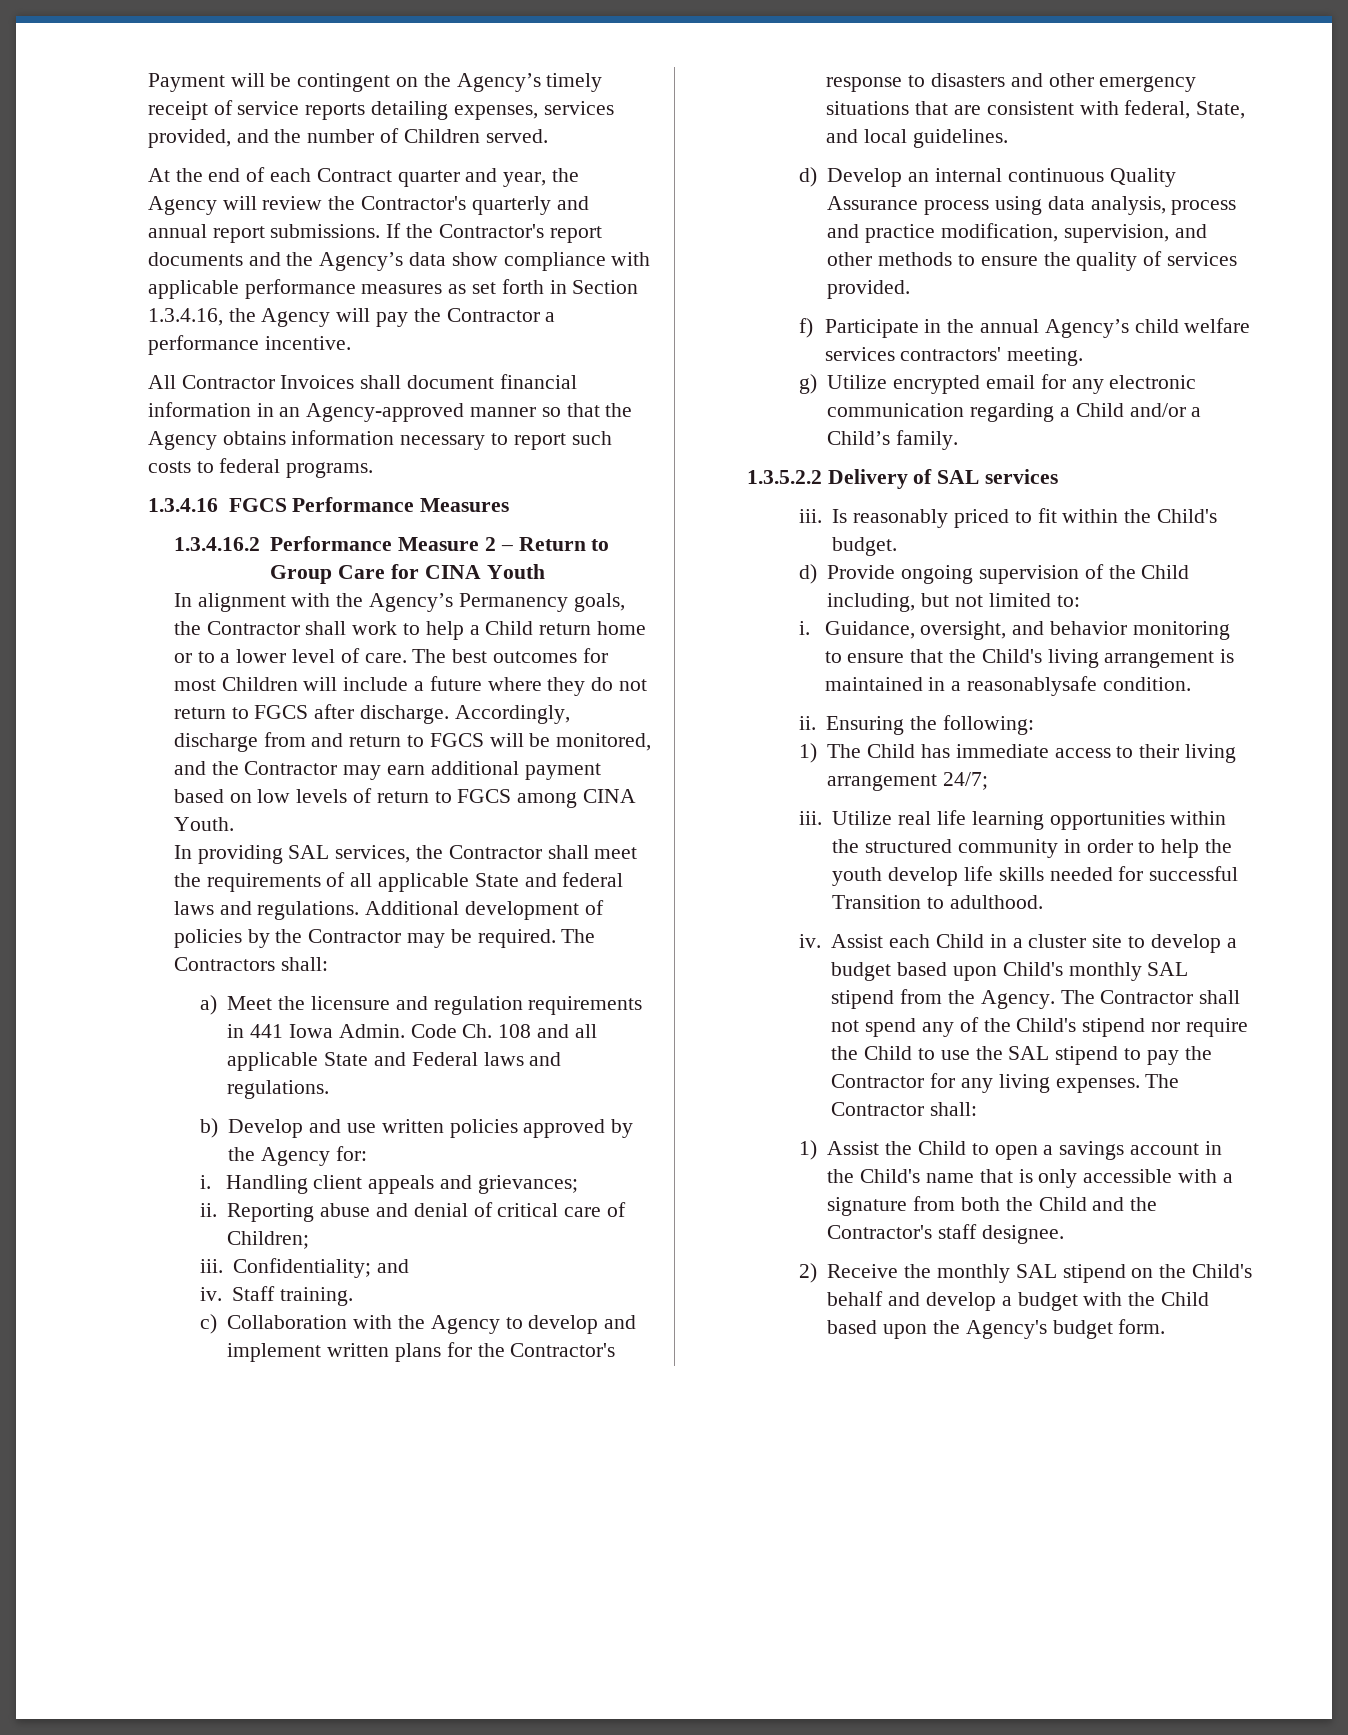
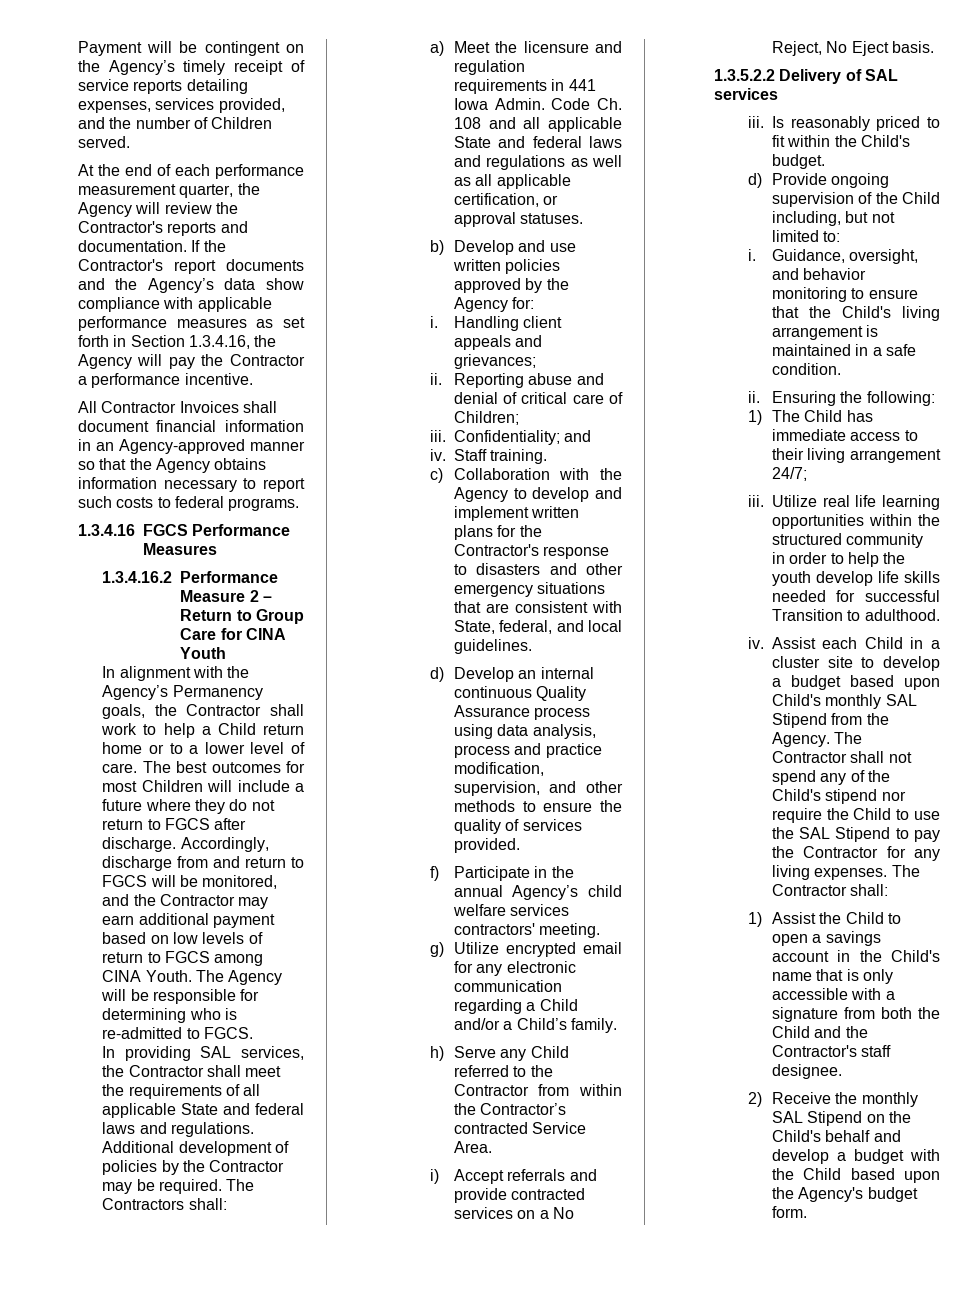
- At the end of each Contract quarter and year, the Agency will review the Contractor's quarterly and annual report submissions.
+ At the end of each performance measurement quarter, the Agency will review the Contractor's reports and documentation.
+ The Agency will be responsible for determining who is re-admitted to FGCS.
- Code Ch. 108 and all applicable State and Federal laws and regulations.
+ Code Ch. 108 and all applicable State and federal laws and regulations as well as all applicable certification, or approval statuses.
- c) Collaboration with the Agency to develop and implement written plans for the Contractor's response to disasters and other emergency situations that are consistent with federal, State, and local guidelines.
+ c) Collaboration with the Agency to develop and implement written plans for the Contractor's response to disasters and other emergency situations that are consistent with State, federal, and local guidelines.
+ h) Serve any Child referred to the Contractor from within the Contractor’s contracted Service Area.
+ i) Accept referrals and provide contracted services on a No Reject, No Eject basis.
- Guidance, oversight, and behavior monitoring to ensure that the Child's living arrangement is maintained in a reasonablysafe condition.
+ Guidance, oversight, and behavior monitoring to ensure that the Child's living arrangement is maintained in a safe condition.
- Assist each Child in a cluster site to develop a budget based upon Child's monthly SAL stipend from the Agency.
+ Assist each Child in a cluster site to develop a budget based upon Child's monthly SAL Stipend from the Agency.
- The Contractor shall not spend any of the Child's stipend nor require the Child to use the SAL stipend to pay the Contractor for any living expenses.
+ The Contractor shall not spend any of the Child's stipend nor require the Child to use the SAL Stipend to pay the Contractor for any living expenses.
- 2) Receive the monthly SAL stipend on the Child's behalf and develop a budget with the Child based upon the Agency's budget form.
+ 2) Receive the monthly SAL Stipend on the Child's behalf and develop a budget with the Child based upon the Agency's budget form.

